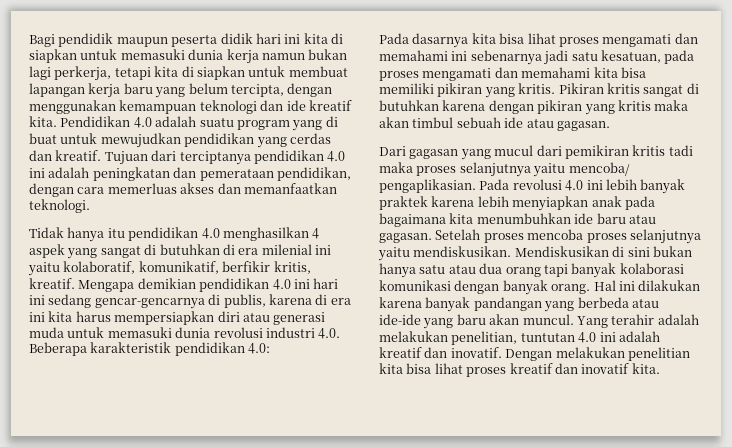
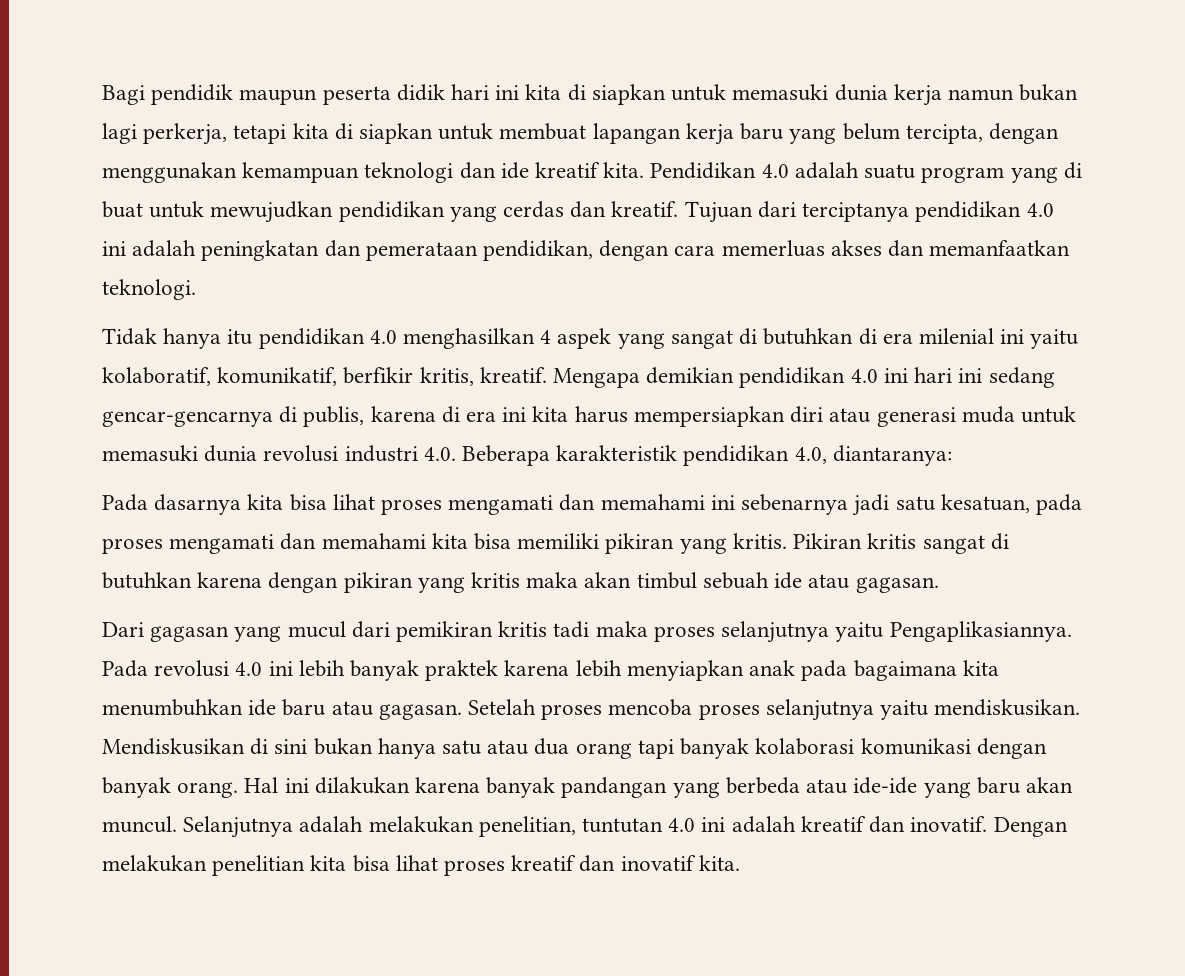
- Mengapa demikian pendidikan 4.0 ini hari ini sedang gencar-gencarnya di publis, karena di era ini kita harus mempersiapkan diri atau generasi muda untuk memasuki dunia revolusi industri 4.0. Beberapa karakteristik pendidikan 4.0:
+ Mengapa demikian pendidikan 4.0 ini hari ini sedang gencar-gencarnya di publis, karena di era ini kita harus mempersiapkan diri atau generasi muda untuk memasuki dunia revolusi industri 4.0. Beberapa karakteristik pendidikan 4.0, diantaranya:
- Dari gagasan yang mucul dari pemikiran kritis tadi maka proses selanjutnya yaitu mencoba/ pengaplikasian.
+ Dari gagasan yang mucul dari pemikiran kritis tadi maka proses selanjutnya yaitu Pengaplikasiannya.
- Yang terahir adalah melakukan penelitian, tuntutan 4.0 ini adalah kreatif dan inovatif.
+ Selanjutnya adalah melakukan penelitian, tuntutan 4.0 ini adalah kreatif dan inovatif.

